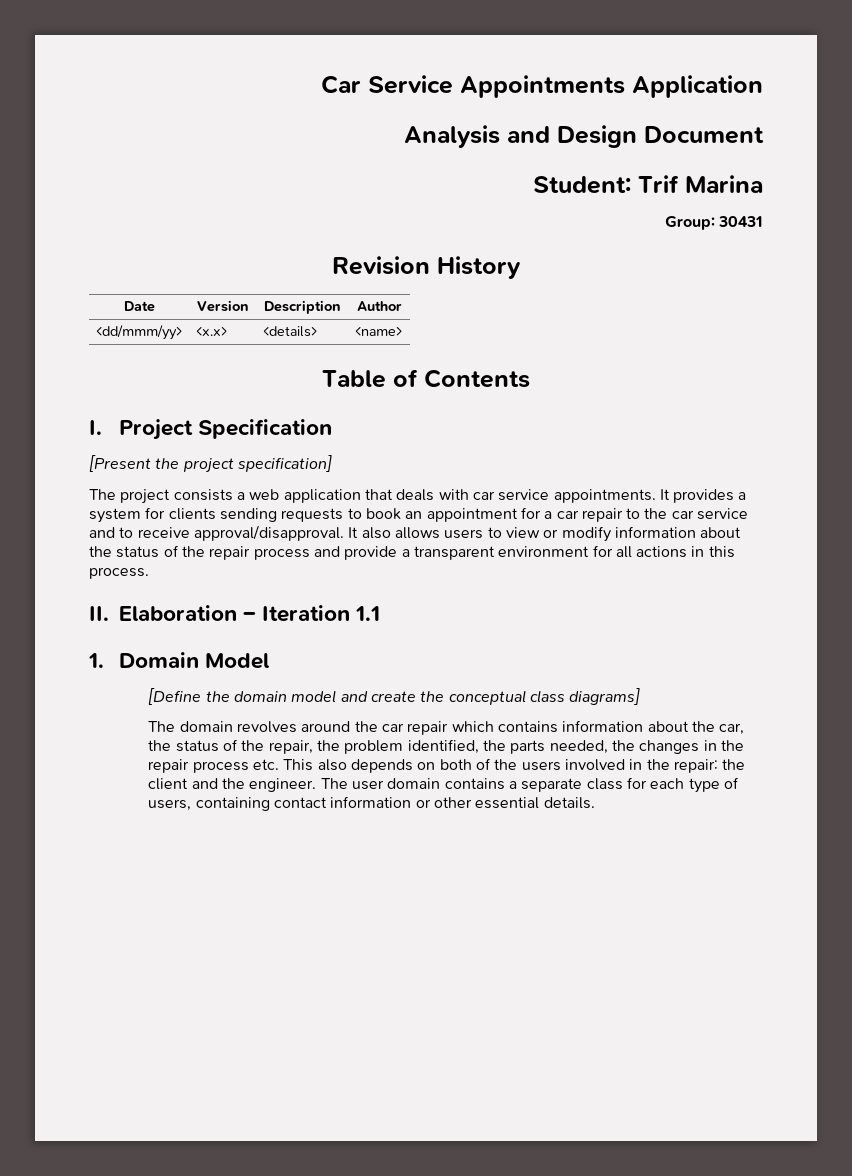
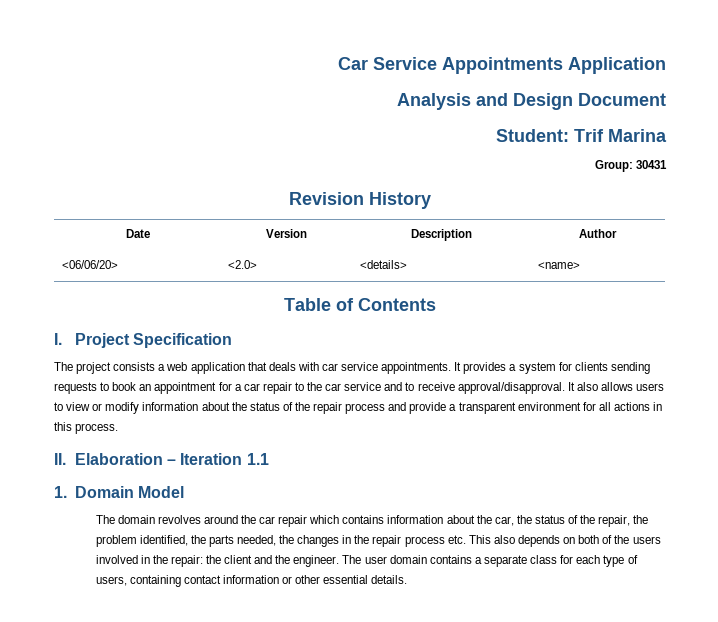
- <dd/mmm/yy> | <x.x> | <details> | <name>
+ <06/06/20> | <2.0> | <details> | <name>
- [Present the project specification]
- [Define the domain model and create the conceptual class diagrams]

